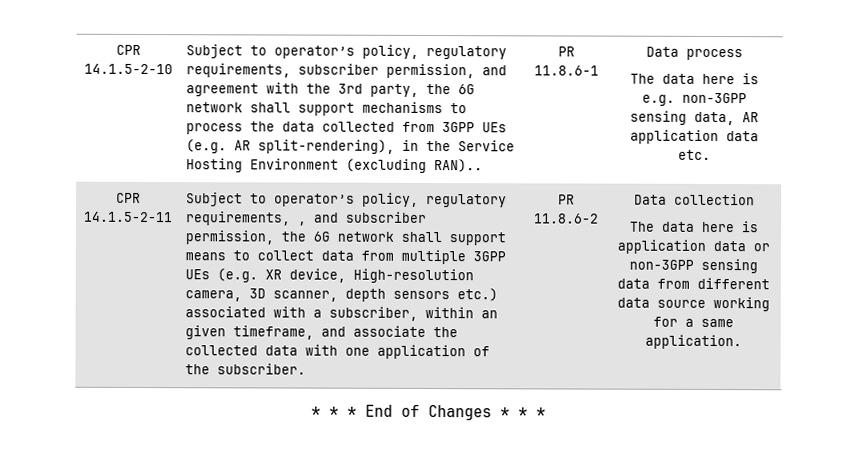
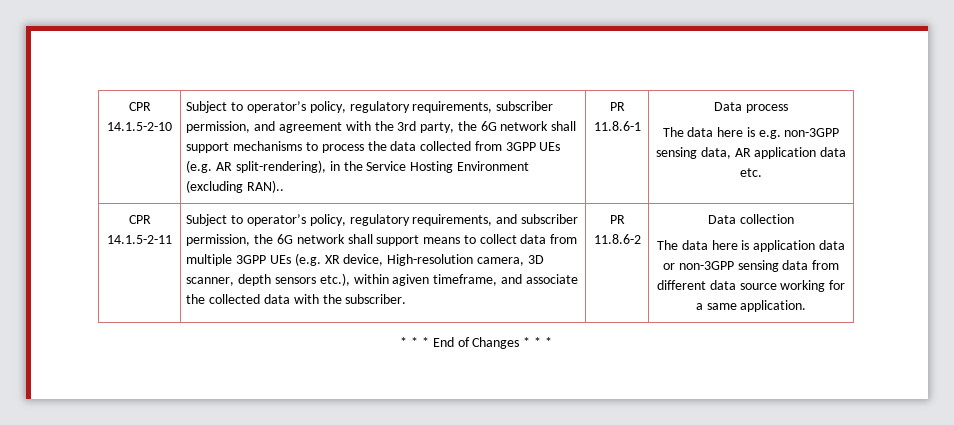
- Subject to operator’s policy, regulatory requirements, , and subscriber permission, the 6G network shall support means to collect data from multiple 3GPP UEs (e.g. XR device, High-resolution camera, 3D scanner, depth sensors etc.) associated with a subscriber, within an given timeframe, and associate the collected data with one application of the subscriber.
+ Subject to operator’s policy, regulatory requirements, and subscriber permission, the 6G network shall support means to collect data from multiple 3GPP UEs (e.g. XR device, High-resolution camera, 3D scanner, depth sensors etc.), within agiven timeframe, and associate the collected data with the subscriber.

